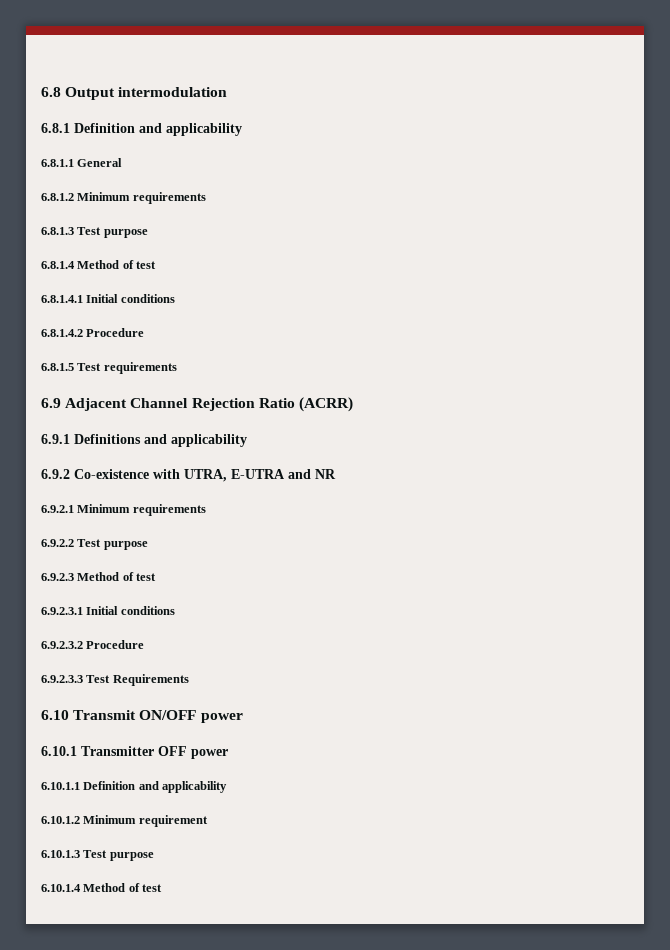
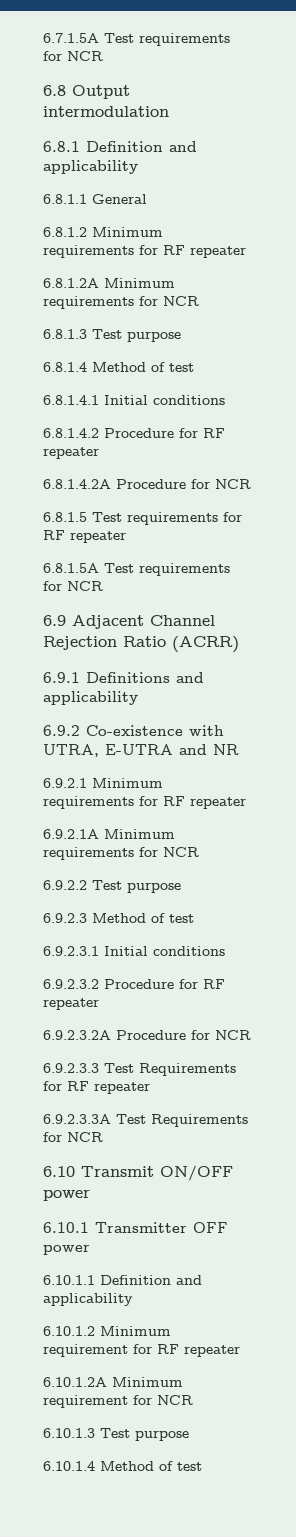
+ 6.7.1.5A Test requirements for NCR
- 6.8.1.2 Minimum requirements
+ 6.8.1.2 Minimum requirements for RF repeater
+ 6.8.1.2A Minimum requirements for NCR
- 6.8.1.4.2 Procedure
- 6.8.1.5 Test requirements
+ 6.8.1.4.2 Procedure for RF repeater
+ 6.8.1.4.2A Procedure for NCR
+ 6.8.1.5 Test requirements for RF repeater
+ 6.8.1.5A Test requirements for NCR
- 6.9.2.1 Minimum requirements
+ 6.9.2.1 Minimum requirements for RF repeater
+ 6.9.2.1A Minimum requirements for NCR
- 6.9.2.3.2 Procedure
- 6.9.2.3.3 Test Requirements
+ 6.9.2.3.2 Procedure for RF repeater
+ 6.9.2.3.2A Procedure for NCR
+ 6.9.2.3.3 Test Requirements for RF repeater
+ 6.9.2.3.3A Test Requirements for NCR
- 6.10.1.2 Minimum requirement
+ 6.10.1.2 Minimum requirement for RF repeater
+ 6.10.1.2A Minimum requirement for NCR

